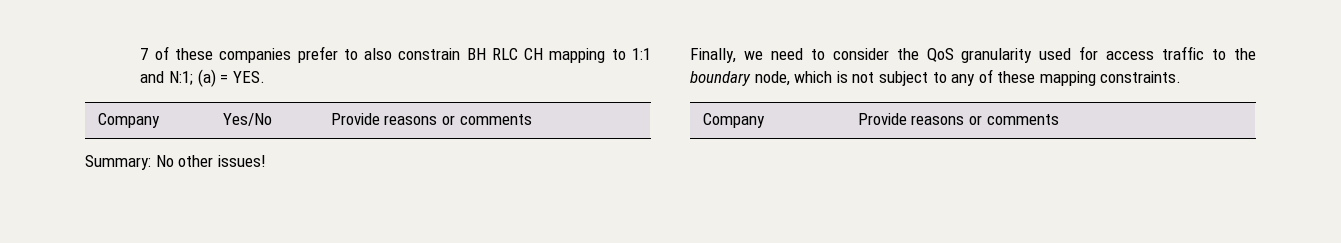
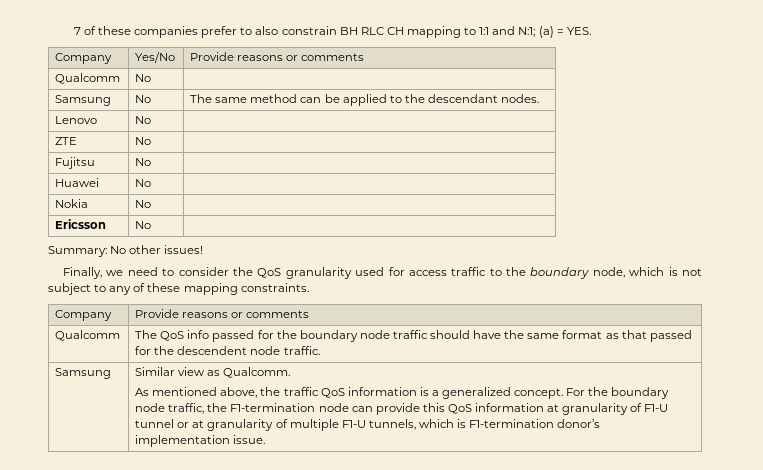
+ Qualcomm | No |
+ Samsung | No | The same method can be applied to the descendant nodes.
+ Lenovo | No |
+ ZTE | No |
+ Fujitsu | No |
+ Huawei | No |
+ Nokia | No |
+ Ericsson | No |
+ Qualcomm | The QoS info passed for the boundary node traffic should have the same format as that passed for the descendent node traffic.
+ Samsung | Similar view as Qualcomm.
+ As mentioned above, the traffic QoS information is a generalized concept. For the boundary node traffic, the F1-termination node can provide this QoS information at granularity of F1-U tunnel or at granularity of multiple F1-U tunnels, which is F1-termination donor’s implementation issue.

